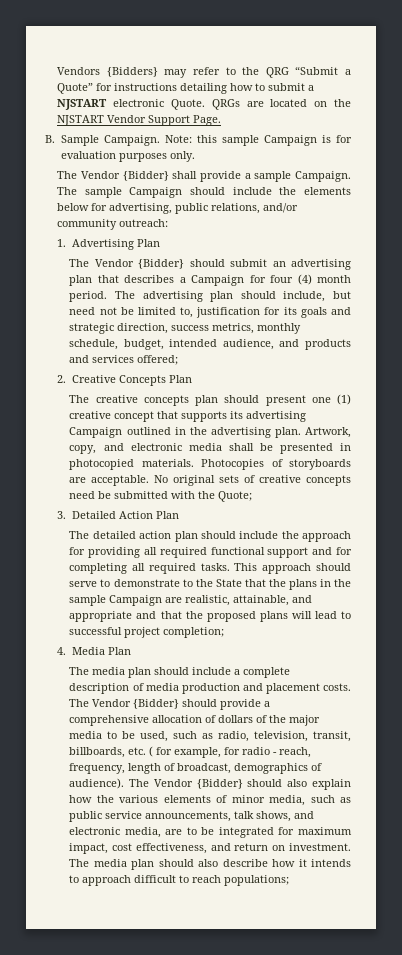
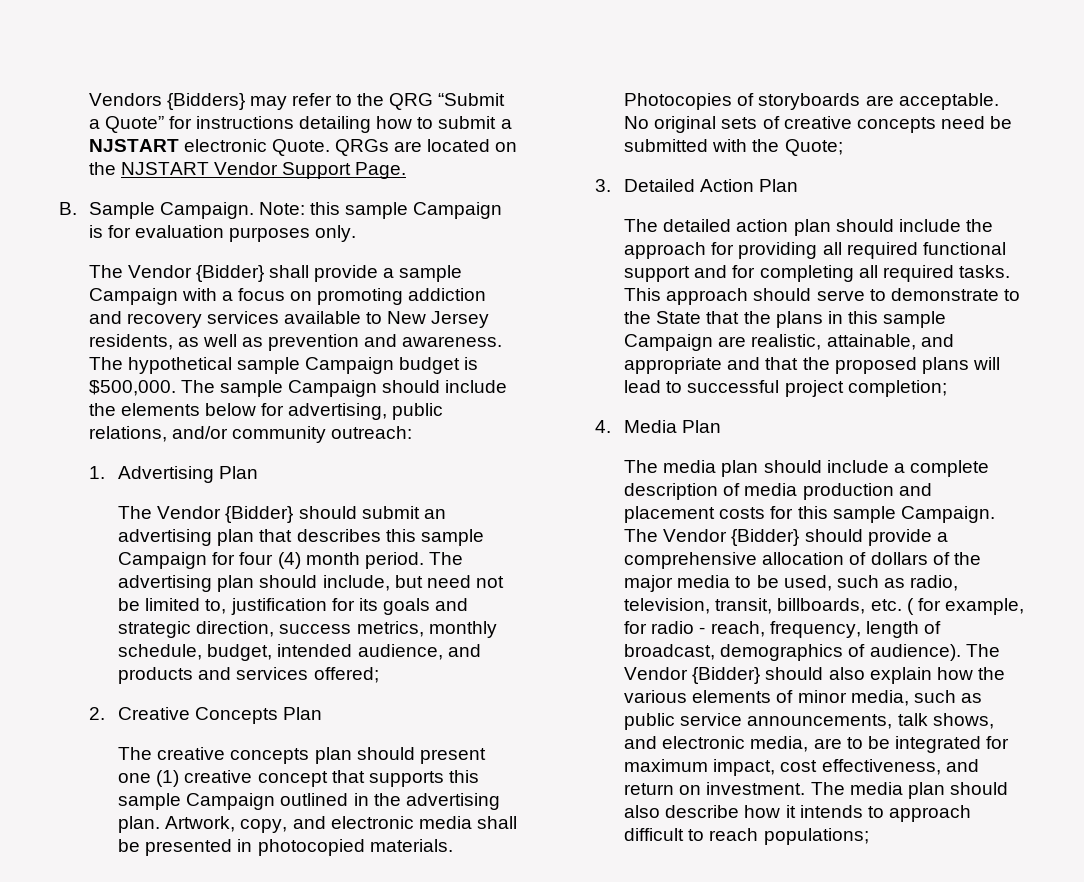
- The Vendor {Bidder} shall provide a sample Campaign.
+ The Vendor {Bidder} shall provide a sample Campaign with a focus on promoting addiction and recovery services available to New Jersey residents, as well as prevention and awareness. The hypothetical sample Campaign budget is $500,000.
- The Vendor {Bidder} should submit an advertising plan that describes a Campaign for four (4) month period.
+ The Vendor {Bidder} should submit an advertising plan that describes this sample Campaign for four (4) month period.
- The creative concepts plan should present one (1) creative concept that supports its advertising Campaign outlined in the advertising plan.
+ The creative concepts plan should present one (1) creative concept that supports this sample Campaign outlined in the advertising plan.
- This approach should serve to demonstrate to the State that the plans in the sample Campaign are realistic, attainable, and appropriate and that the proposed plans will lead to successful project completion;
+ This approach should serve to demonstrate to the State that the plans in this sample Campaign are realistic, attainable, and appropriate and that the proposed plans will lead to successful project completion;
- The media plan should include a complete description of media production and placement costs.
+ The media plan should include a complete description of media production and placement costs for this sample Campaign.

